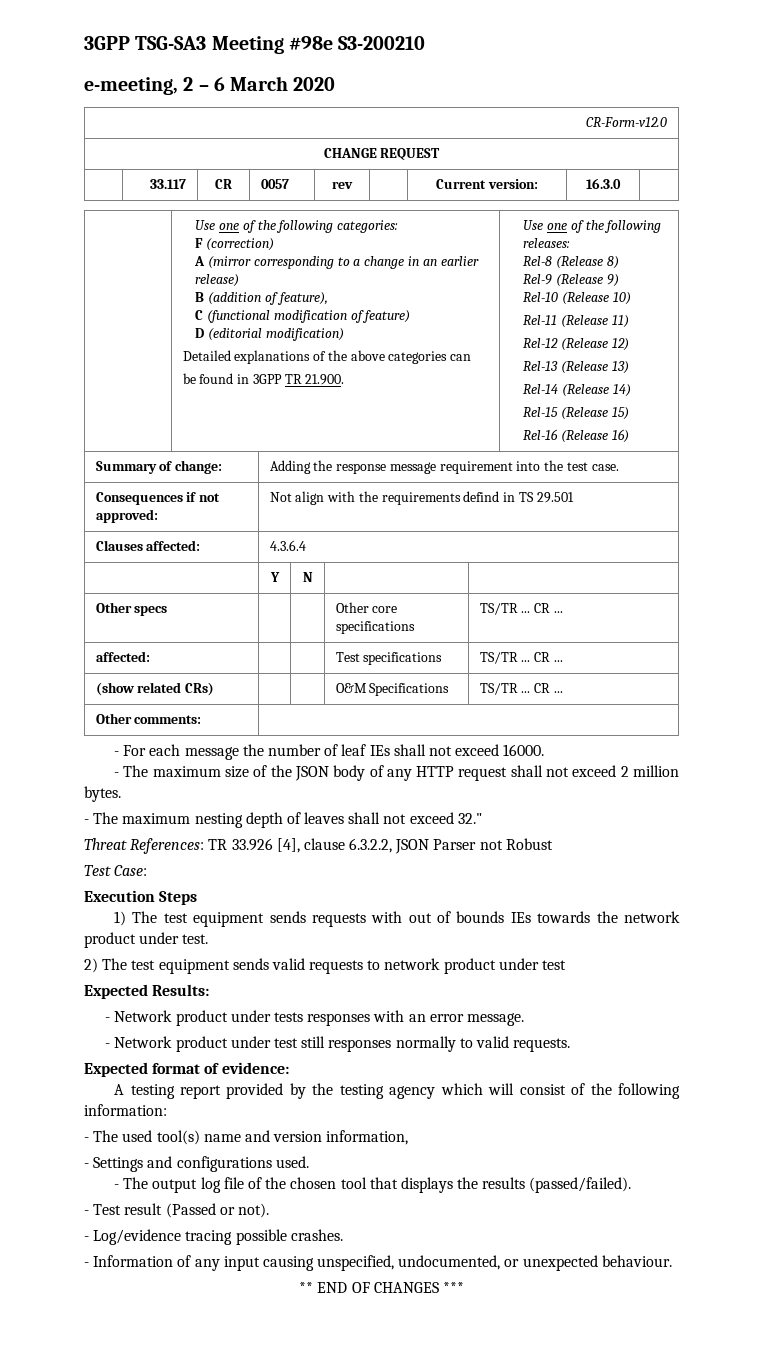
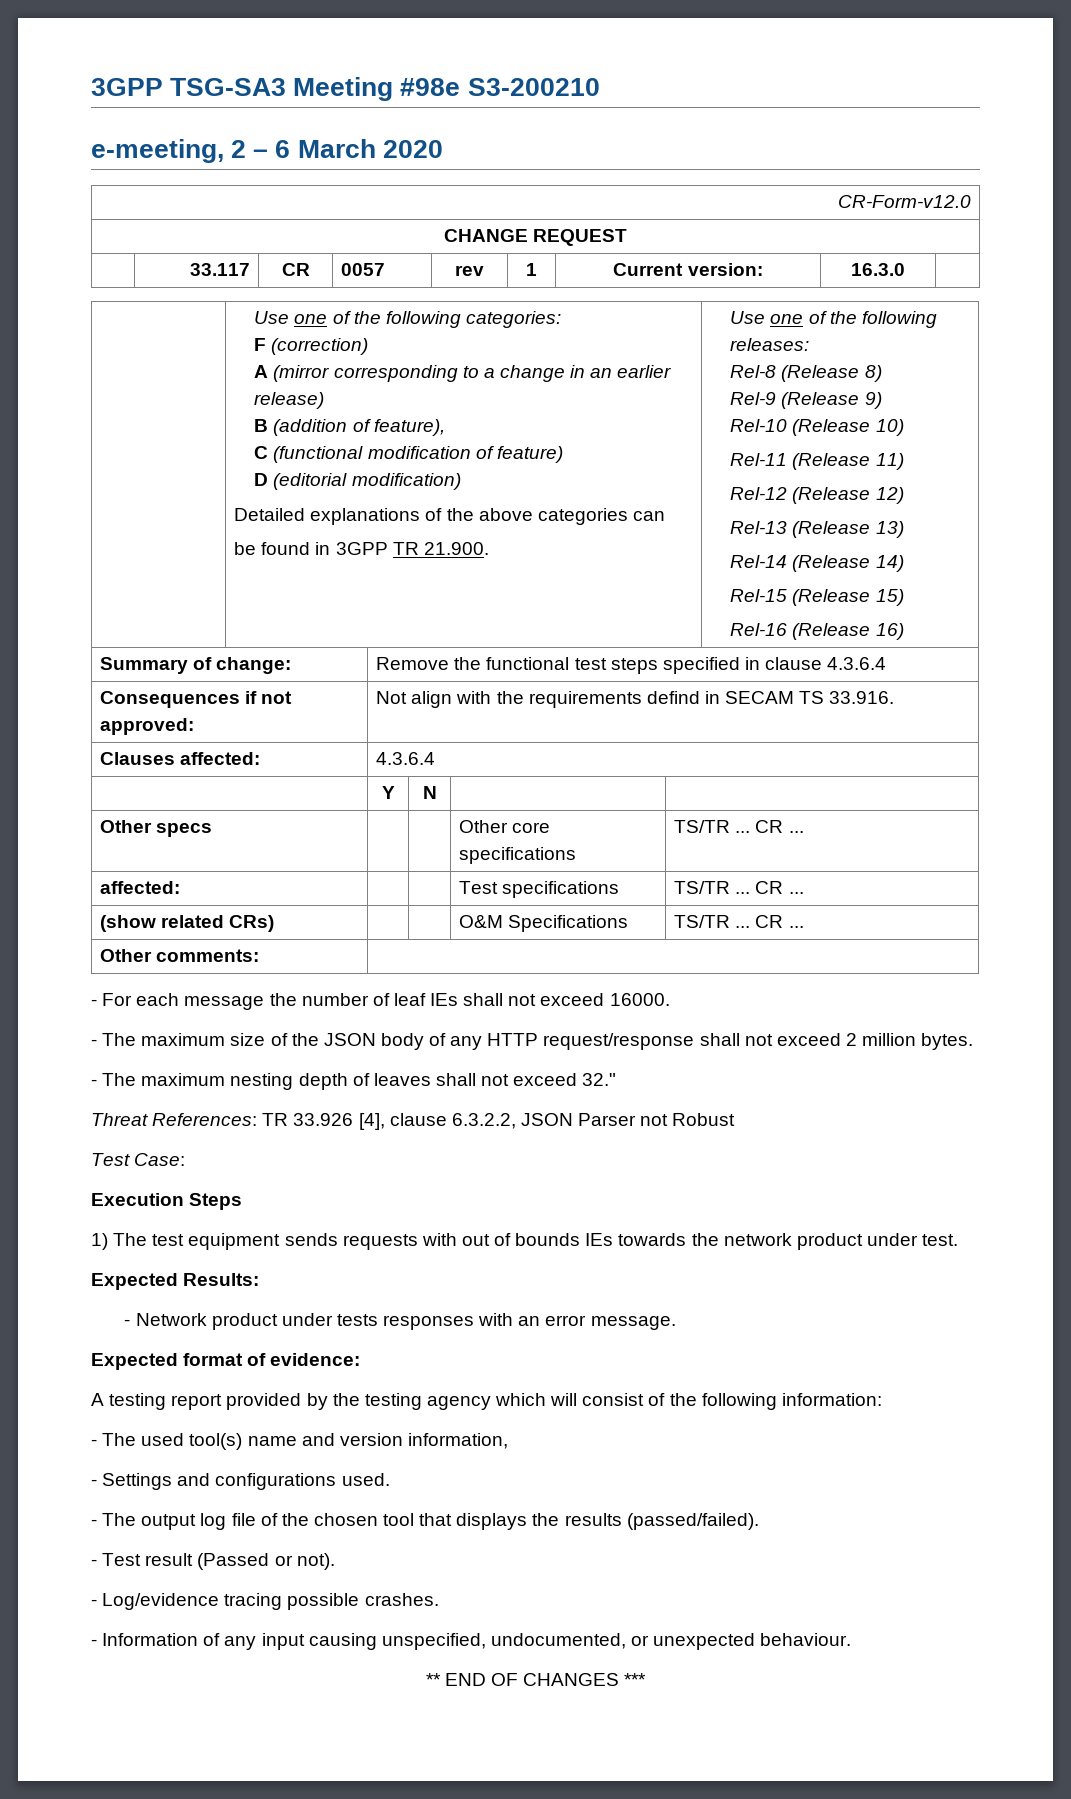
- | 33.117 | CR | 0057 | rev | | Current version: | 16.3.0 |
+ | 33.117 | CR | 0057 | rev | 1 | Current version: | 16.3.0 |
- Summary of change: | Adding the response message requirement into the test case.
+ Summary of change: | Remove the functional test steps specified in clause 4.3.6.4
- Consequences if not approved: | Not align with the requirements defind in TS 29.501
+ Consequences if not approved: | Not align with the requirements defind in SECAM TS 33.916.
- - The maximum size of the JSON body of any HTTP request shall not exceed 2 million bytes.
+ - The maximum size of the JSON body of any HTTP request/response shall not exceed 2 million bytes.
- 2) The test equipment sends valid requests to network product under test
- - Network product under test still responses normally to valid requests.

